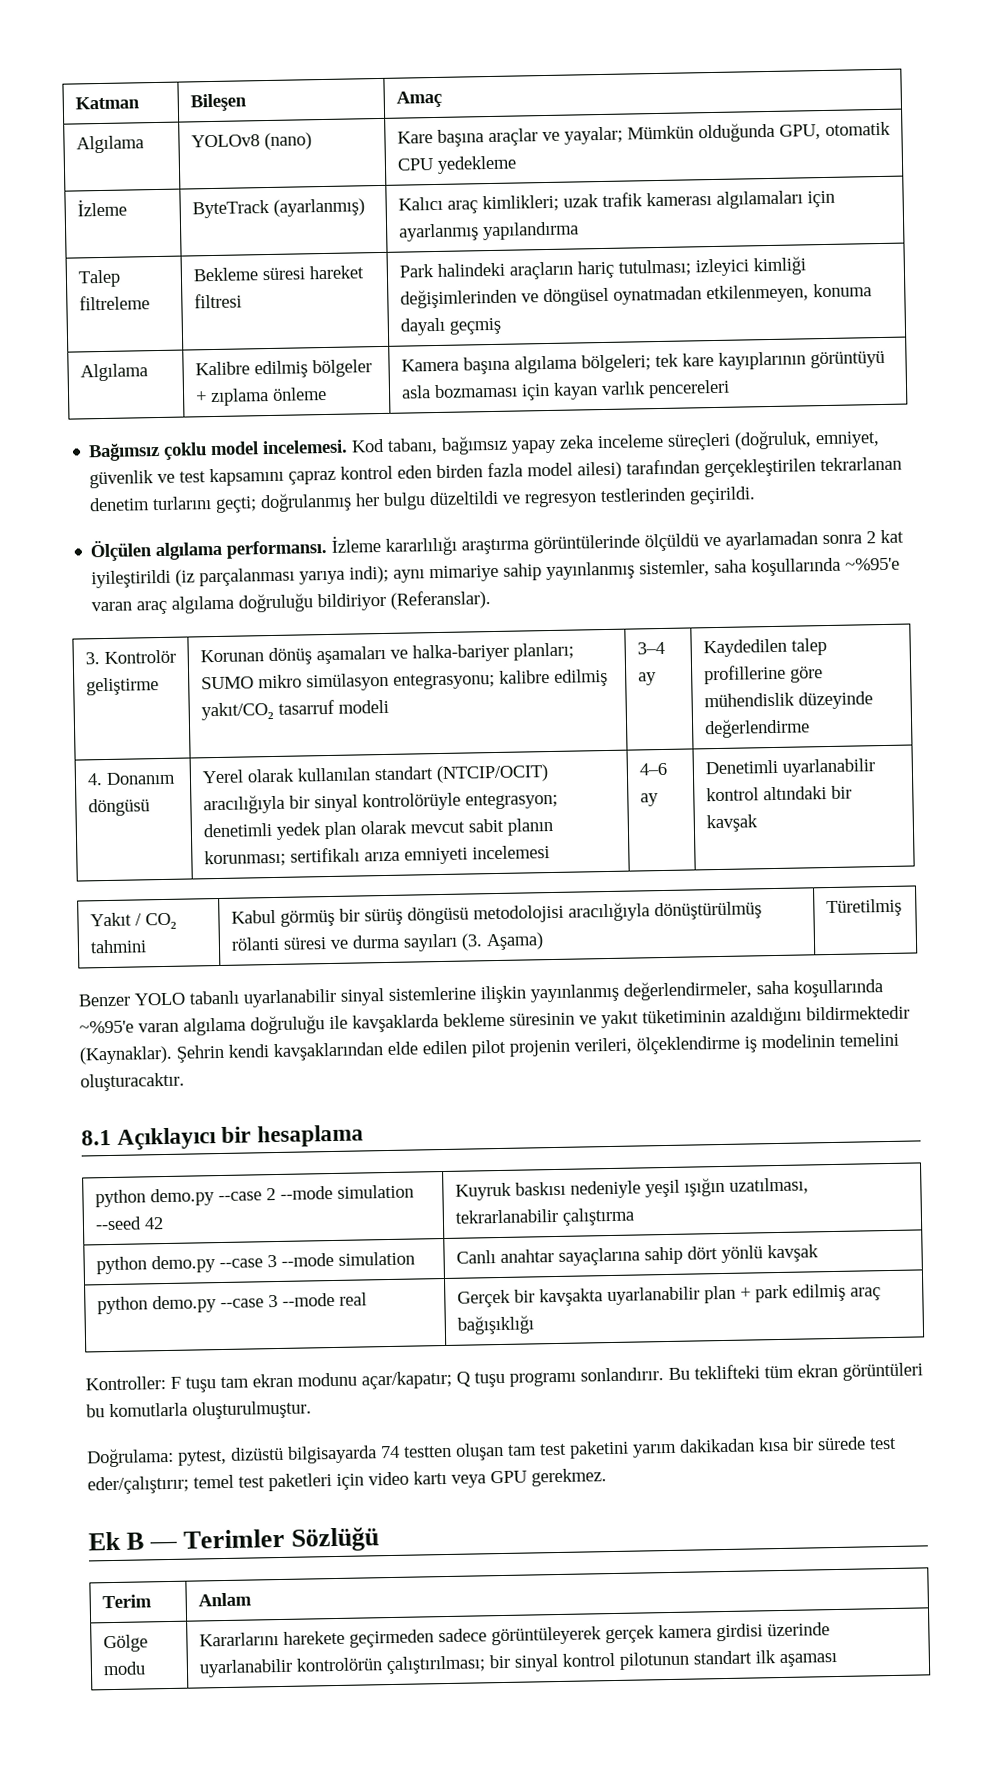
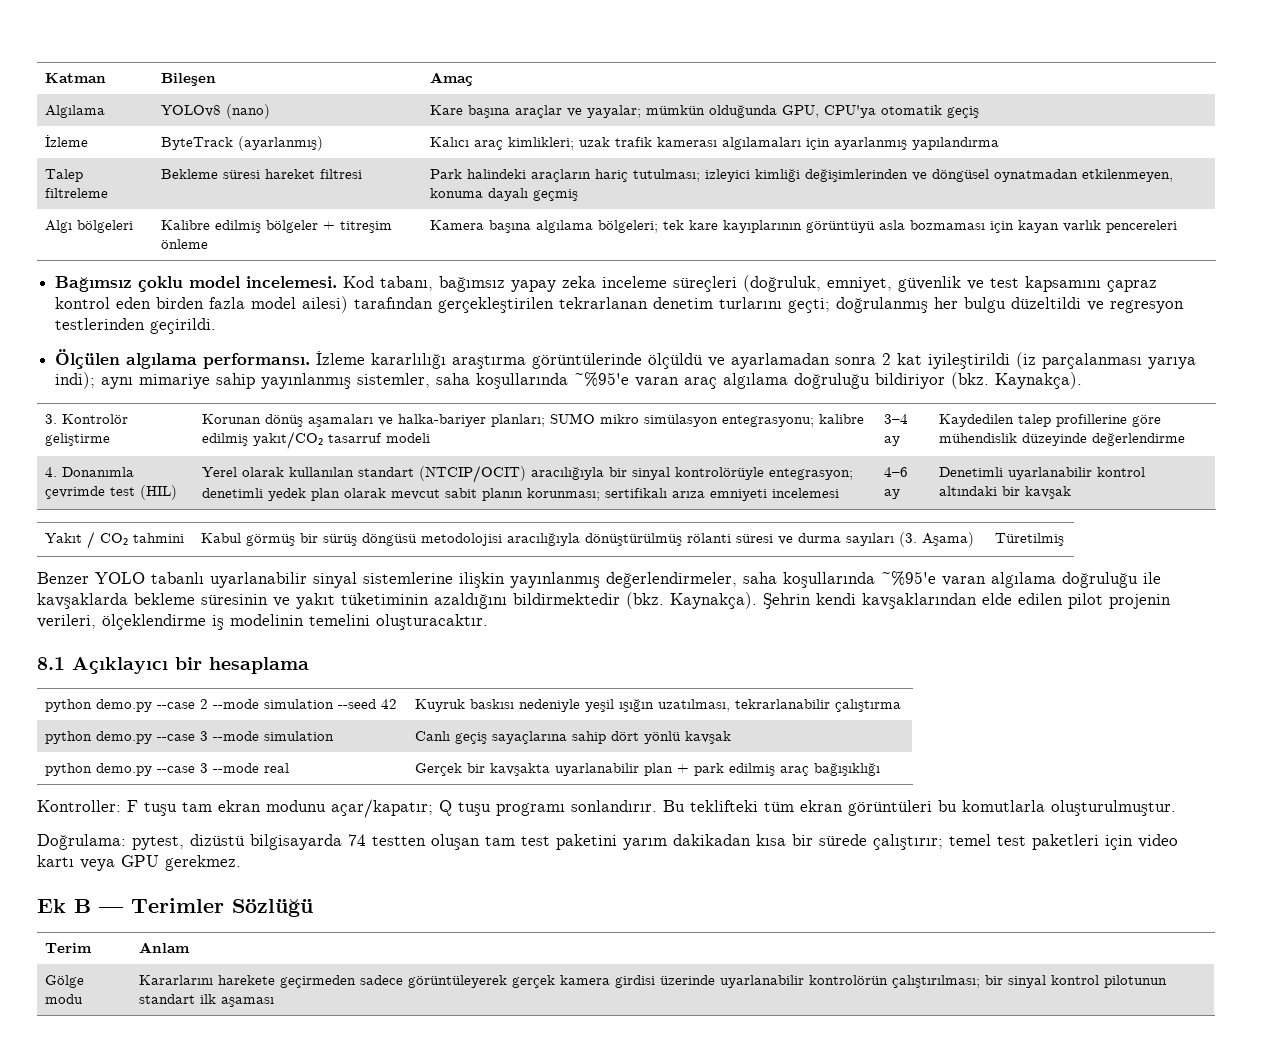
- Algılama | YOLOv8 (nano) | Kare başına araçlar ve yayalar; Mümkün olduğunda GPU, otomatik CPU yedekleme
+ Algılama | YOLOv8 (nano) | Kare başına araçlar ve yayalar; mümkün olduğunda GPU, CPU'ya otomatik geçiş
- Algılama | Kalibre edilmiş bölgeler + zıplama önleme | Kamera başına algılama bölgeleri; tek kare kayıplarının görüntüyü asla bozmaması için kayan varlık pencereleri
+ Algı bölgeleri | Kalibre edilmiş bölgeler + titreşim önleme | Kamera başına algılama bölgeleri; tek kare kayıplarının görüntüyü asla bozmaması için kayan varlık pencereleri
- İzleme kararlılığı araştırma görüntülerinde ölçüldü ve ayarlamadan sonra 2 kat iyileştirildi (iz parçalanması yarıya indi); aynı mimariye sahip yayınlanmış sistemler, saha koşullarında ~%95'e varan araç algılama doğruluğu bildiriyor (Referanslar).
+ İzleme kararlılığı araştırma görüntülerinde ölçüldü ve ayarlamadan sonra 2 kat iyileştirildi (iz parçalanması yarıya indi); aynı mimariye sahip yayınlanmış sistemler, saha koşullarında ~%95'e varan araç algılama doğruluğu bildiriyor (bkz. Kaynakça).
- 4. Donanım döngüsü | Yerel olarak kullanılan standart (NTCIP/OCIT) aracılığıyla bir sinyal kontrolörüyle entegrasyon; denetimli yedek plan olarak mevcut sabit planın korunması; sertifikalı arıza emniyeti incelemesi | 4–6 ay | Denetimli uyarlanabilir kontrol altındaki bir kavşak
+ 4. Donanımla çevrimde test (HIL) | Yerel olarak kullanılan standart (NTCIP/OCIT) aracılığıyla bir sinyal kontrolörüyle entegrasyon; denetimli yedek plan olarak mevcut sabit planın korunması; sertifikalı arıza emniyeti incelemesi | 4–6 ay | Denetimli uyarlanabilir kontrol altındaki bir kavşak
- Benzer YOLO tabanlı uyarlanabilir sinyal sistemlerine ilişkin yayınlanmış değerlendirmeler, saha koşullarında ~%95'e varan algılama doğruluğu ile kavşaklarda bekleme süresinin ve yakıt tüketiminin azaldığını bildirmektedir (Kaynaklar).
+ Benzer YOLO tabanlı uyarlanabilir sinyal sistemlerine ilişkin yayınlanmış değerlendirmeler, saha koşullarında ~%95'e varan algılama doğruluğu ile kavşaklarda bekleme süresinin ve yakıt tüketiminin azaldığını bildirmektedir (bkz. Kaynakça).
- python demo.py --case 3 --mode simulation | Canlı anahtar sayaçlarına sahip dört yönlü kavşak
+ python demo.py --case 3 --mode simulation | Canlı geçiş sayaçlarına sahip dört yönlü kavşak
- Doğrulama: pytest, dizüstü bilgisayarda 74 testten oluşan tam test paketini yarım dakikadan kısa bir sürede test eder/çalıştırır; temel test paketleri için video kartı veya GPU gerekmez.
+ Doğrulama: pytest, dizüstü bilgisayarda 74 testten oluşan tam test paketini yarım dakikadan kısa bir sürede çalıştırır; temel test paketleri için video kartı veya GPU gerekmez.

